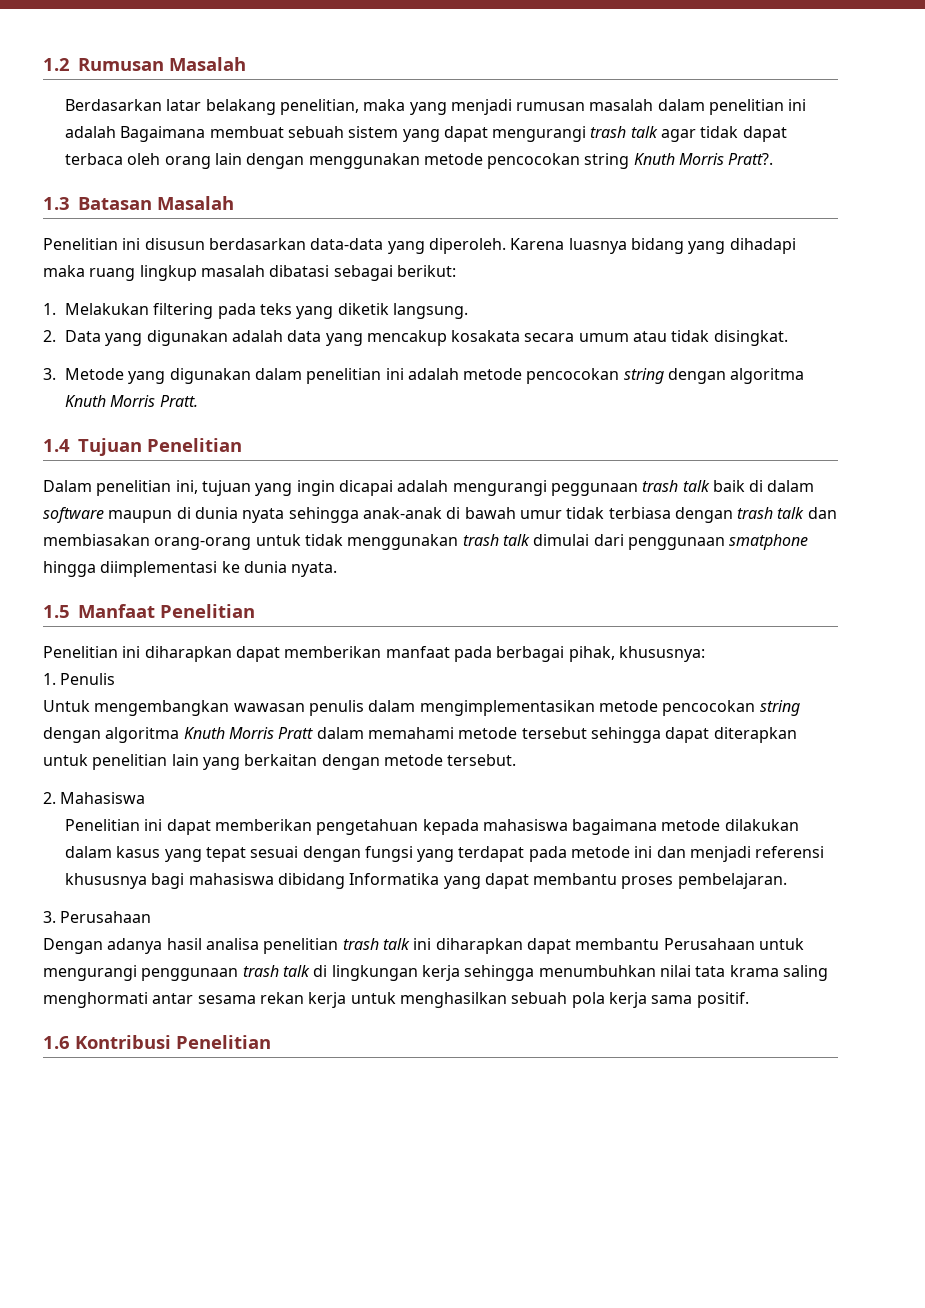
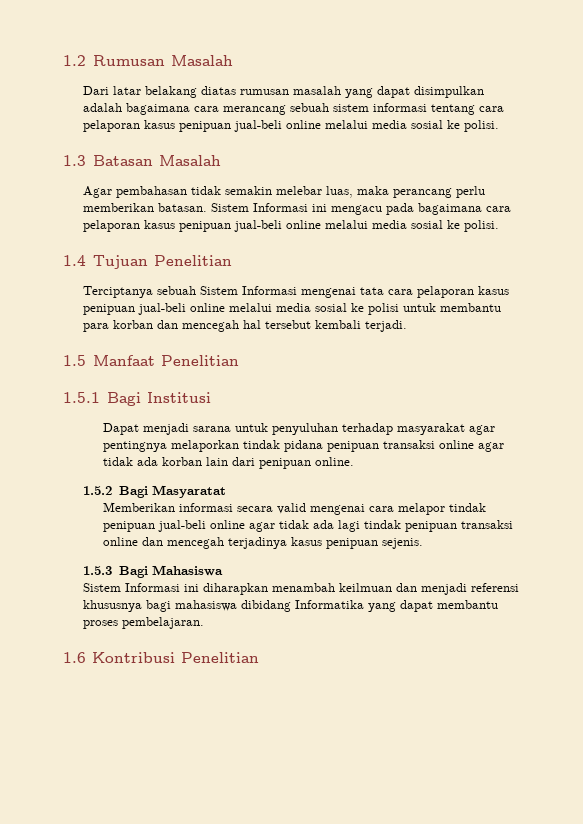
- Berdasarkan latar belakang penelitian, maka yang menjadi rumusan masalah dalam penelitian ini adalah Bagaimana membuat sebuah sistem yang dapat mengurangi trash talk agar tidak dapat terbaca oleh orang lain dengan menggunakan metode pencocokan string Knuth Morris Pratt?.
+ Dari latar belakang diatas rumusan masalah yang dapat disimpulkan adalah bagaimana cara merancang sebuah sistem informasi tentang cara pelaporan kasus penipuan jual-beli online melalui media sosial ke polisi.
  1.3 Batasan Masalah
- Penelitian ini disusun berdasarkan data-data yang diperoleh. Karena luasnya bidang yang dihadapi maka ruang lingkup masalah dibatasi sebagai berikut:
- 1. Melakukan filtering pada teks yang diketik langsung.
- 2. Data yang digunakan adalah data yang mencakup kosakata secara umum atau tidak disingkat.
- 3. Metode yang digunakan dalam penelitian ini adalah metode pencocokan string dengan algoritma Knuth Morris Pratt.
+ Agar pembahasan tidak semakin melebar luas, maka perancang perlu memberikan batasan. Sistem Informasi ini mengacu pada bagaimana cara pelaporan kasus penipuan jual-beli online melalui media sosial ke polisi.
  1.4 Tujuan Penelitian
- Dalam penelitian ini, tujuan yang ingin dicapai adalah mengurangi peggunaan trash talk baik di dalam software maupun di dunia nyata sehingga anak-anak di bawah umur tidak terbiasa dengan trash talk dan membiasakan orang-orang untuk tidak menggunakan trash talk dimulai dari penggunaan smatphone hingga diimplementasi ke dunia nyata.
+ Terciptanya sebuah Sistem Informasi mengenai tata cara pelaporan kasus penipuan jual-beli online melalui media sosial ke polisi untuk membantu para korban dan mencegah hal tersebut kembali terjadi.
  1.5 Manfaat Penelitian
- Penelitian ini diharapkan dapat memberikan manfaat pada berbagai pihak, khususnya:
- 1. Penulis
- Untuk mengembangkan wawasan penulis dalam mengimplementasikan metode pencocokan string dengan algoritma Knuth Morris Pratt dalam memahami metode tersebut sehingga dapat diterapkan untuk penelitian lain yang berkaitan dengan metode tersebut.
- 2. Mahasiswa
- Penelitian ini dapat memberikan pengetahuan kepada mahasiswa bagaimana metode dilakukan dalam kasus yang tepat sesuai dengan fungsi yang terdapat pada metode ini dan menjadi referensi khususnya bagi mahasiswa dibidang Informatika yang dapat membantu proses pembelajaran.
+ 1.5.1 Bagi Institusi
+ Dapat menjadi sarana untuk penyuluhan terhadap masyarakat agar pentingnya melaporkan tindak pidana penipuan transaksi online agar tidak ada korban lain dari penipuan online.
+ 1.5.2 Bagi Masyaratat
+ Memberikan informasi secara valid mengenai cara melapor tindak penipuan jual-beli online agar tidak ada lagi tindak penipuan transaksi online dan mencegah terjadinya kasus penipuan sejenis.
+ 1.5.3 Bagi Mahasiswa
+ Sistem Informasi ini diharapkan menambah keilmuan dan menjadi referensi khususnya bagi mahasiswa dibidang Informatika yang dapat membantu proses pembelajaran.
- 3. Perusahaan
- Dengan adanya hasil analisa penelitian trash talk ini diharapkan dapat membantu Perusahaan untuk mengurangi penggunaan trash talk di lingkungan kerja sehingga menumbuhkan nilai tata krama saling menghormati antar sesama rekan kerja untuk menghasilkan sebuah pola kerja sama positif.

